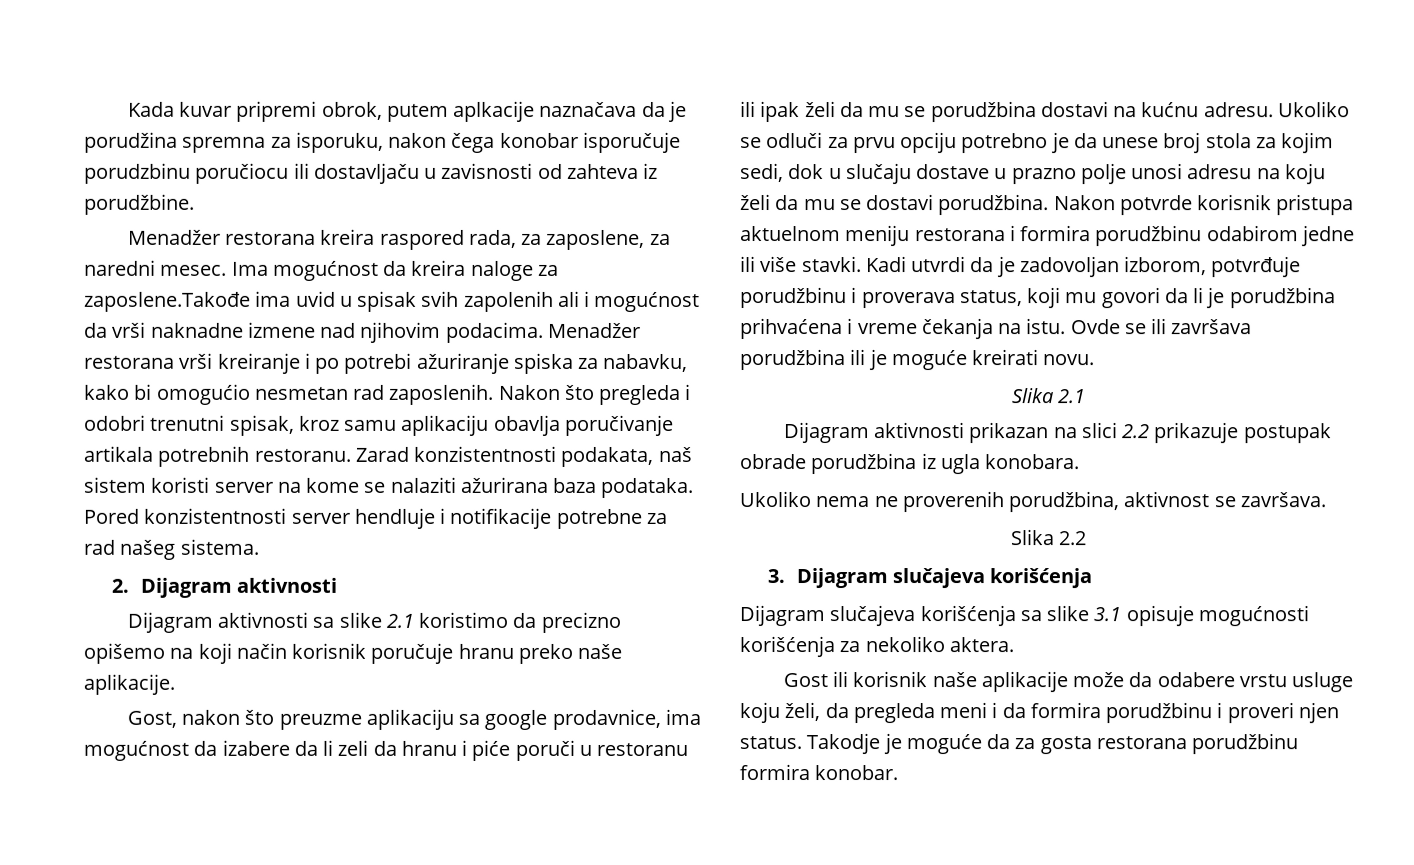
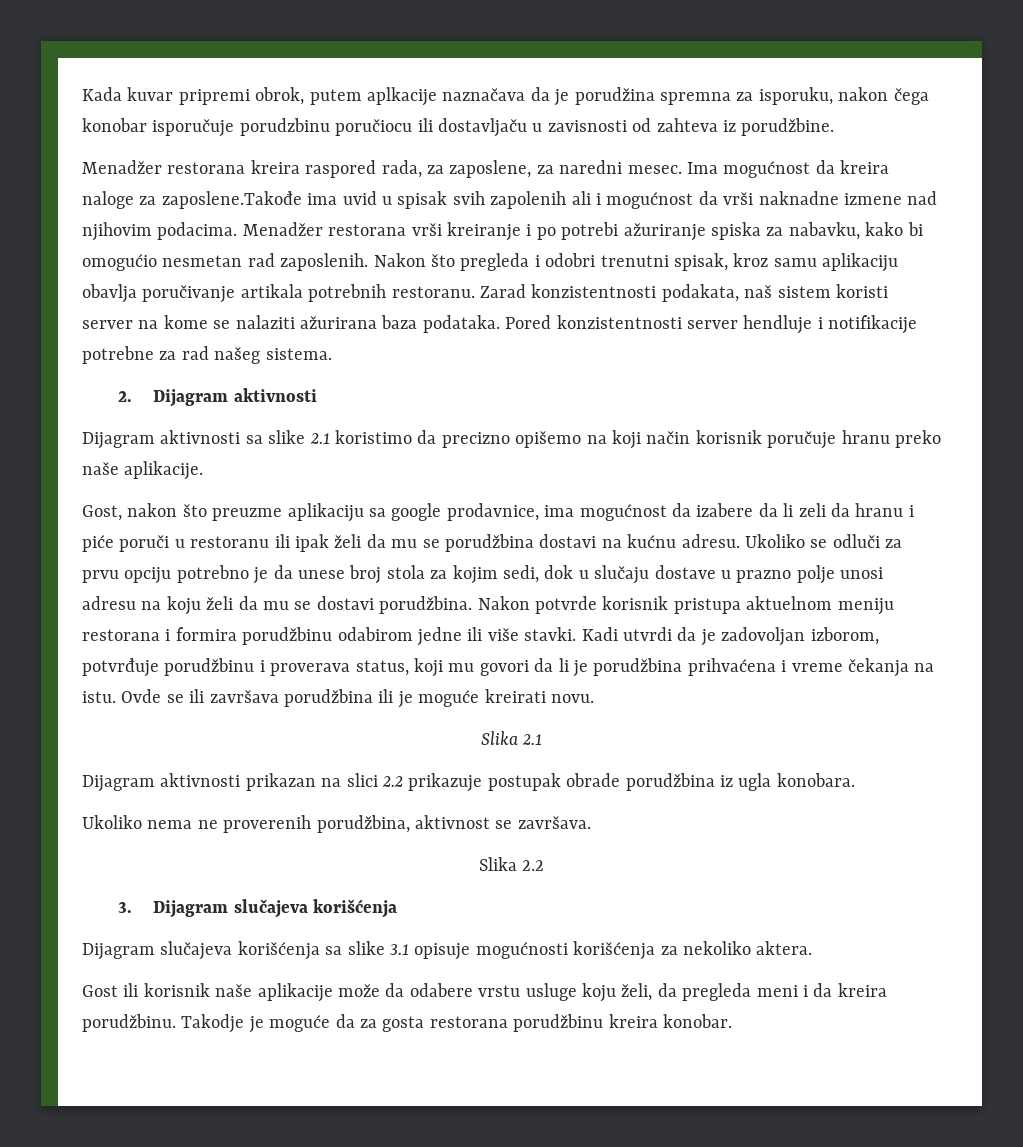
- Gost ili korisnik naše aplikacije može da odabere vrstu usluge koju želi, da pregleda meni i da formira porudžbinu i proveri njen status.
+ Gost ili korisnik naše aplikacije može da odabere vrstu usluge koju želi, da pregleda meni i da kreira porudžbinu.
- Takodje je moguće da za gosta restorana porudžbinu formira konobar.
+ Takodje je moguće da za gosta restorana porudžbinu kreira konobar.

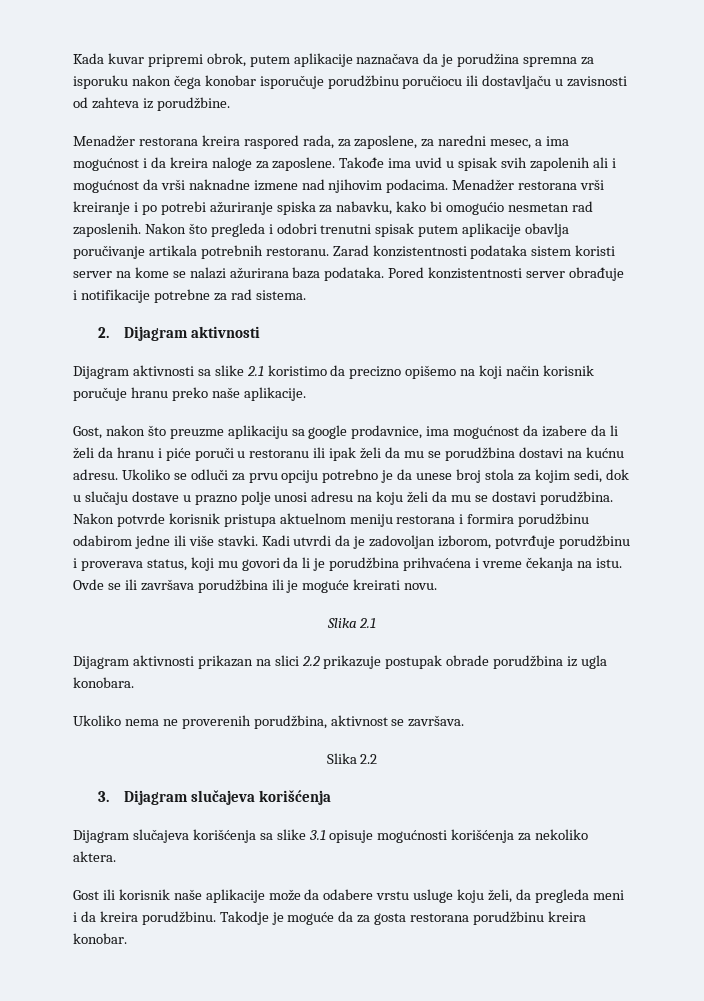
- Kada kuvar pripremi obrok, putem aplkacije naznačava da je porudžina spremna za isporuku, nakon čega konobar isporučuje porudzbinu poručiocu ili dostavljaču u zavisnosti od zahteva iz porudžbine.
+ Kada kuvar pripremi obrok, putem aplikacije naznačava da je porudžina spremna za isporuku nakon čega konobar isporučuje porudžbinu poručiocu ili dostavljaču u zavisnosti od zahteva iz porudžbine.
- Menadžer restorana kreira raspored rada, za zaposlene, za naredni mesec. Ima mogućnost da kreira naloge za zaposlene.Takođe ima uvid u spisak svih zapolenih ali i mogućnost da vrši naknadne izmene nad njihovim podacima.
+ Menadžer restorana kreira raspored rada, za zaposlene, za naredni mesec, a ima mogućnost i da kreira naloge za zaposlene. Takođe ima uvid u spisak svih zapolenih ali i mogućnost da vrši naknadne izmene nad njihovim podacima.
- Nakon što pregleda i odobri trenutni spisak, kroz samu aplikaciju obavlja poručivanje artikala potrebnih restoranu.
+ Nakon što pregleda i odobri trenutni spisak putem aplikacije obavlja poručivanje artikala potrebnih restoranu.
- Zarad konzistentnosti podakata, naš sistem koristi server na kome se nalaziti ažurirana baza podataka.
+ Zarad konzistentnosti podataka sistem koristi server na kome se nalazi ažurirana baza podataka.
- Pored konzistentnosti server hendluje i notifikacije potrebne za rad našeg sistema.
+ Pored konzistentnosti server obrađuje i notifikacije potrebne za rad sistema.
- Gost, nakon što preuzme aplikaciju sa google prodavnice, ima mogućnost da izabere da li zeli da hranu i piće poruči u restoranu ili ipak želi da mu se porudžbina dostavi na kućnu adresu.
+ Gost, nakon što preuzme aplikaciju sa google prodavnice, ima mogućnost da izabere da li želi da hranu i piće poruči u restoranu ili ipak želi da mu se porudžbina dostavi na kućnu adresu.

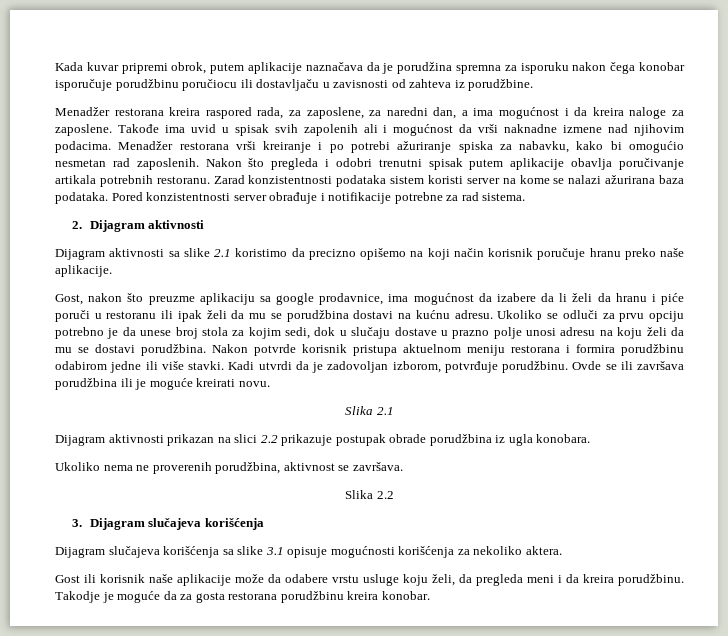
- Menadžer restorana kreira raspored rada, za zaposlene, za naredni mesec, a ima mogućnost i da kreira naloge za zaposlene.
+ Menadžer restorana kreira raspored rada, za zaposlene, za naredni dan, a ima mogućnost i da kreira naloge za zaposlene.
- Kadi utvrdi da je zadovoljan izborom, potvrđuje porudžbinu i proverava status, koji mu govori da li je porudžbina prihvaćena i vreme čekanja na istu.
+ Kadi utvrdi da je zadovoljan izborom, potvrđuje porudžbinu.

